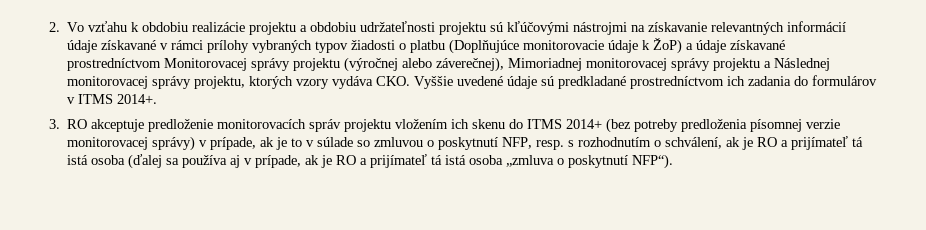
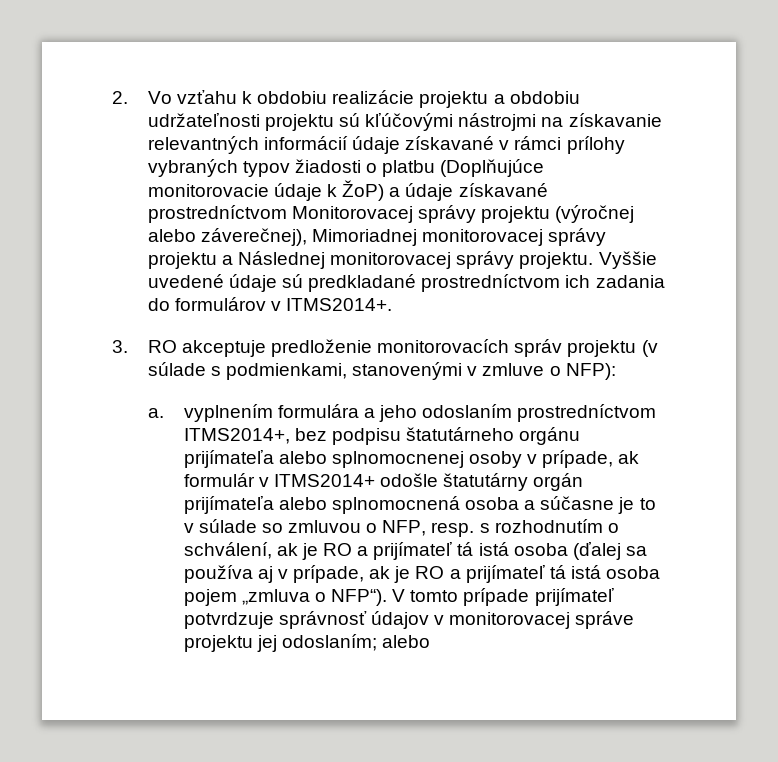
- 2. Vo vzťahu k obdobiu realizácie projektu a obdobiu udržateľnosti projektu sú kľúčovými nástrojmi na získavanie relevantných informácií údaje získavané v rámci prílohy vybraných typov žiadosti o platbu (Doplňujúce monitorovacie údaje k ŽoP) a údaje získavané prostredníctvom Monitorovacej správy projektu (výročnej alebo záverečnej), Mimoriadnej monitorovacej správy projektu a Následnej monitorovacej správy projektu, ktorých vzory vydáva CKO. Vyššie uvedené údaje sú predkladané prostredníctvom ich zadania do formulárov v ITMS 2014+.
+ 2. Vo vzťahu k obdobiu realizácie projektu a obdobiu udržateľnosti projektu sú kľúčovými nástrojmi na získavanie relevantných informácií údaje získavané v rámci prílohy vybraných typov žiadosti o platbu (Doplňujúce monitorovacie údaje k ŽoP) a údaje získavané prostredníctvom Monitorovacej správy projektu (výročnej alebo záverečnej), Mimoriadnej monitorovacej správy projektu a Následnej monitorovacej správy projektu. Vyššie uvedené údaje sú predkladané prostredníctvom ich zadania do formulárov v ITMS2014+.
- 3. RO akceptuje predloženie monitorovacích správ projektu vložením ich skenu do ITMS 2014+ (bez potreby predloženia písomnej verzie monitorovacej správy) v prípade, ak je to v súlade so zmluvou o poskytnutí NFP, resp. s rozhodnutím o schválení, ak je RO a prijímateľ tá istá osoba (ďalej sa používa aj v prípade, ak je RO a prijímateľ tá istá osoba „zmluva o poskytnutí NFP“).
+ 3. RO akceptuje predloženie monitorovacích správ projektu (v súlade s podmienkami, stanovenými v zmluve o NFP):
+ a. vyplnením formulára a jeho odoslaním prostredníctvom ITMS2014+, bez podpisu štatutárneho orgánu prijímateľa alebo splnomocnenej osoby v prípade, ak formulár v ITMS2014+ odošle štatutárny orgán prijímateľa alebo splnomocnená osoba a súčasne je to v súlade so zmluvou o NFP, resp. s rozhodnutím o schválení, ak je RO a prijímateľ tá istá osoba (ďalej sa používa aj v prípade, ak je RO a prijímateľ tá istá osoba pojem „zmluva o NFP“). V tomto prípade prijímateľ potvrdzuje správnosť údajov v monitorovacej správe projektu jej odoslaním; alebo

